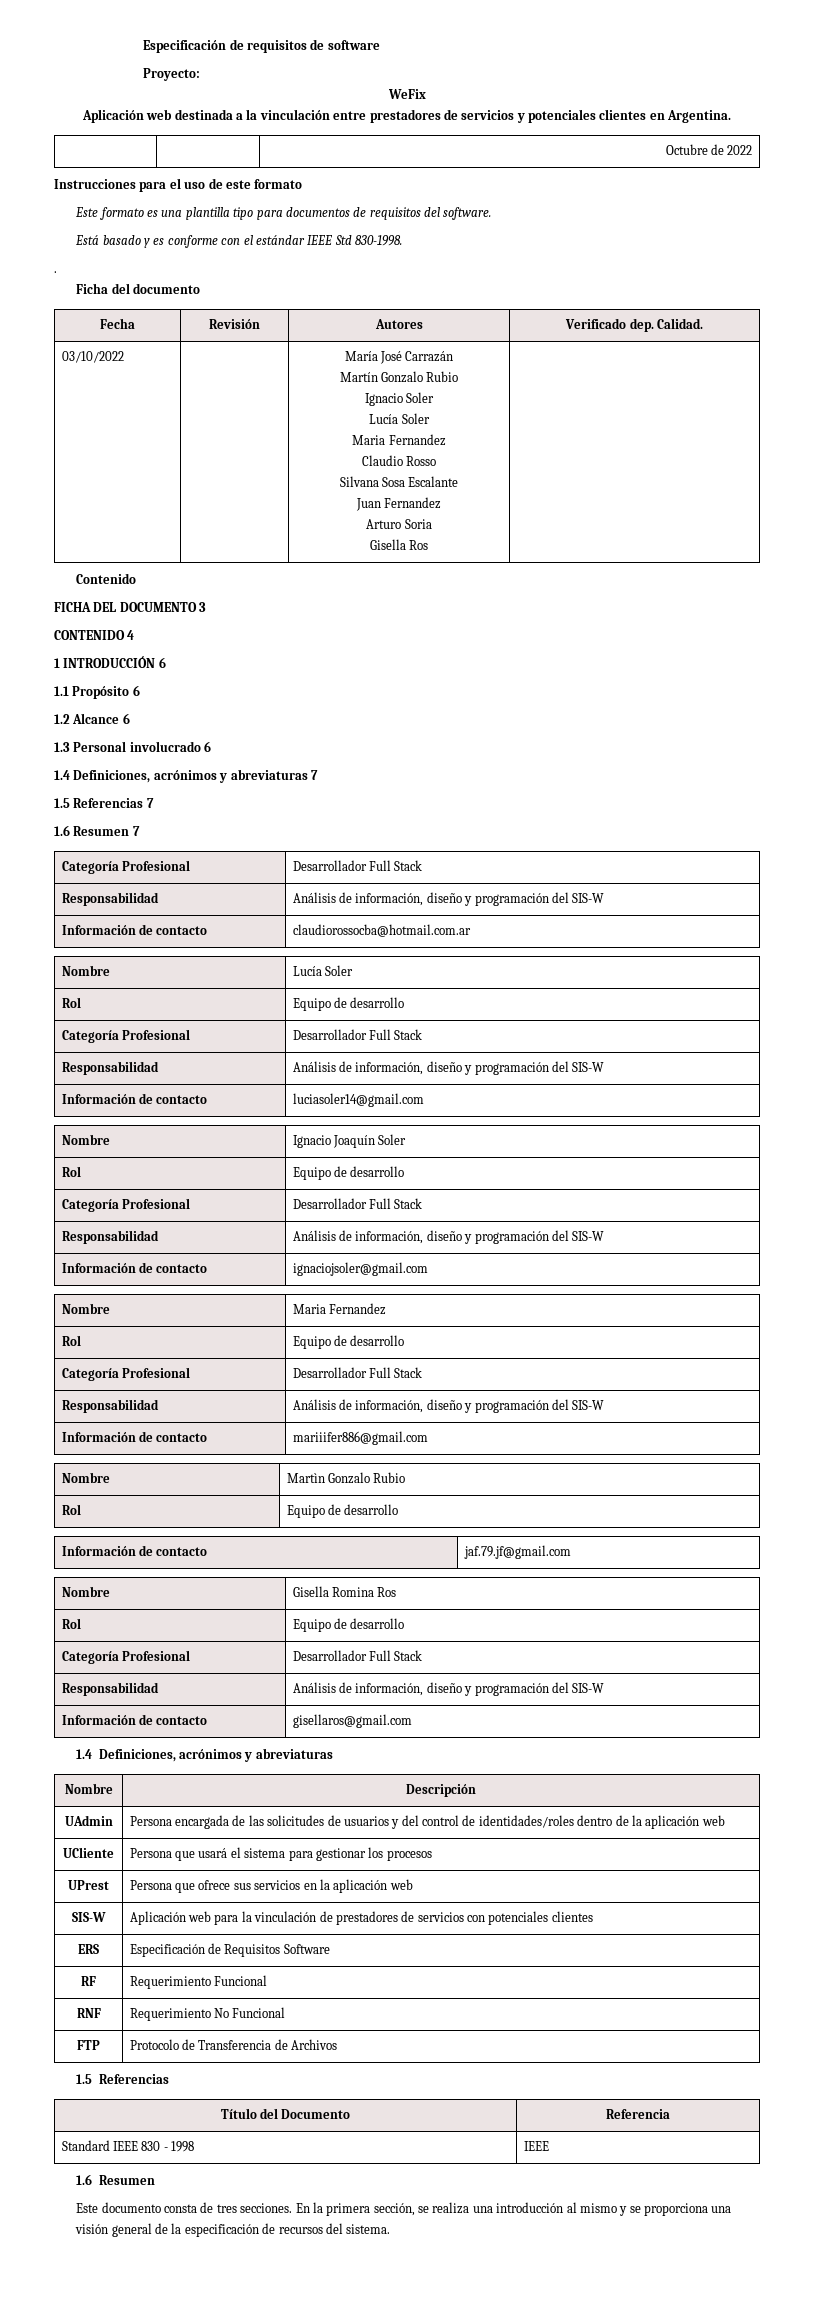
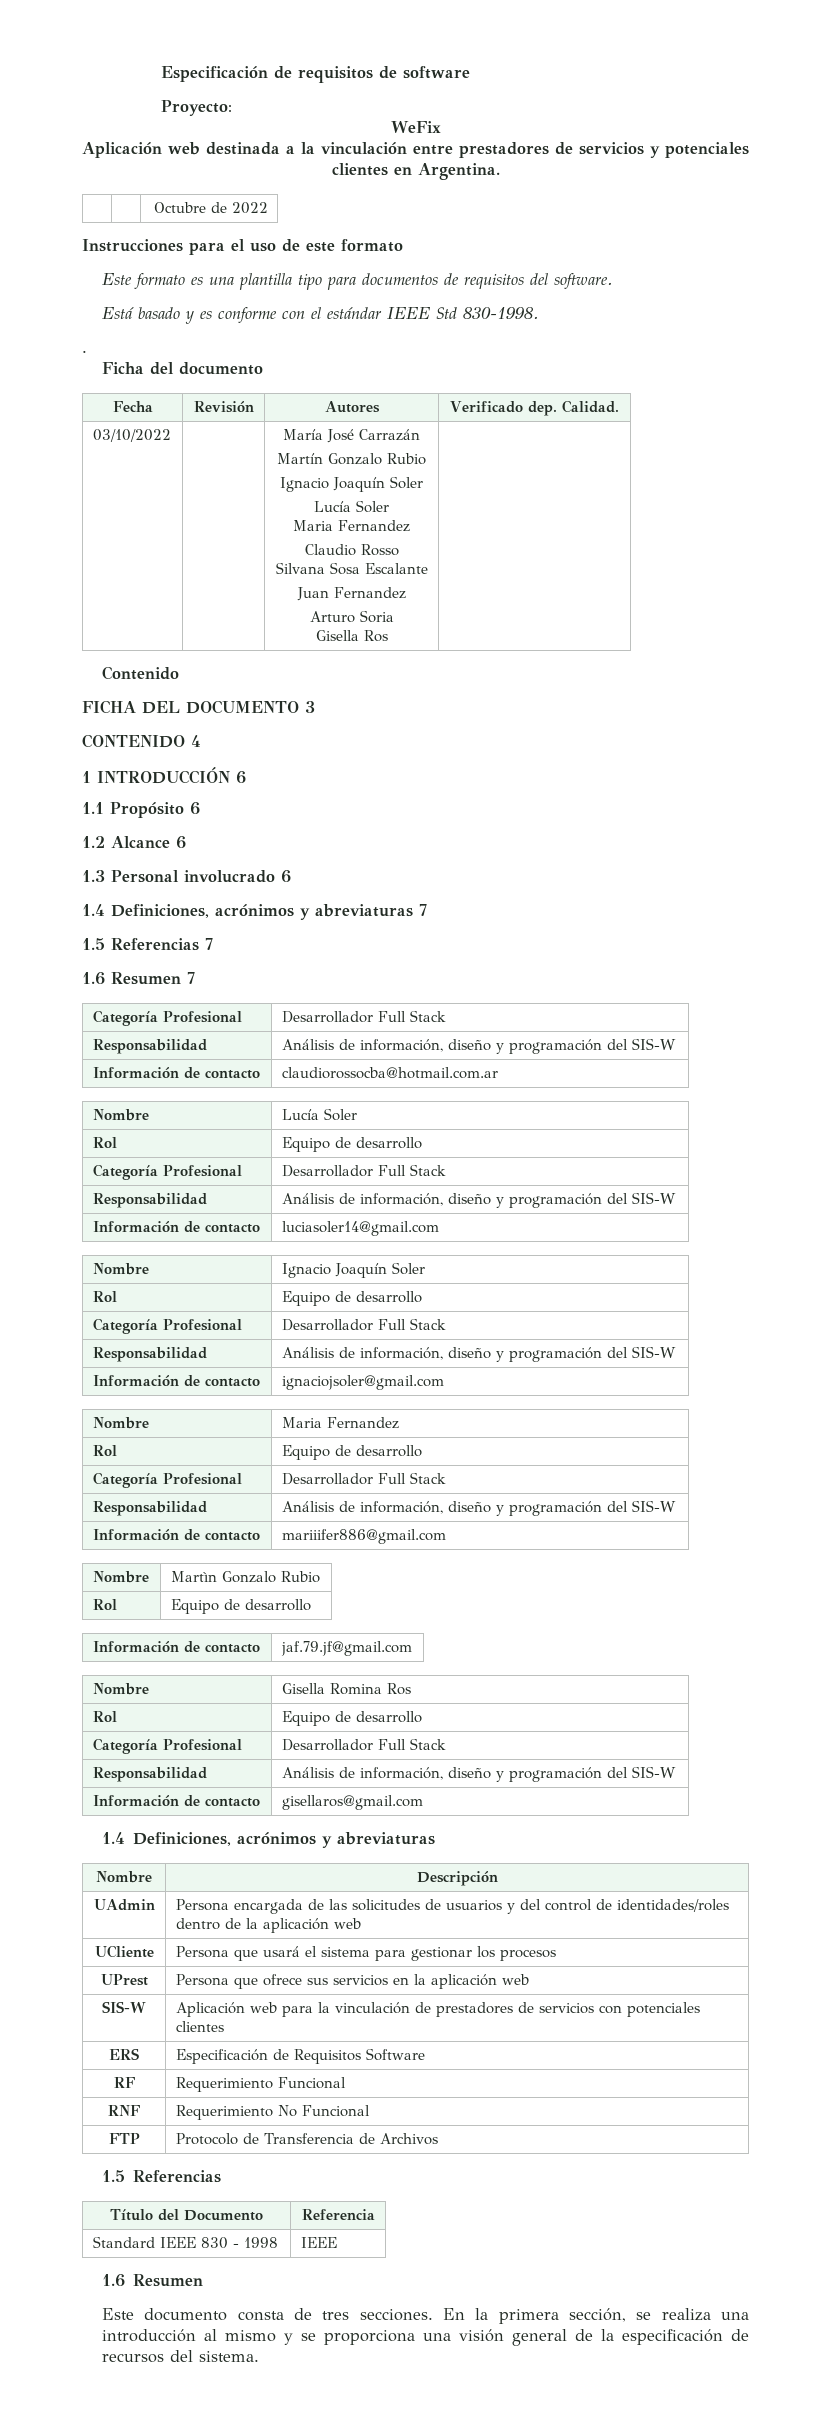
  03/10/2022 | | María José Carrazán
  Martín Gonzalo Rubio
- Ignacio Soler
+ Ignacio Joaquín Soler

